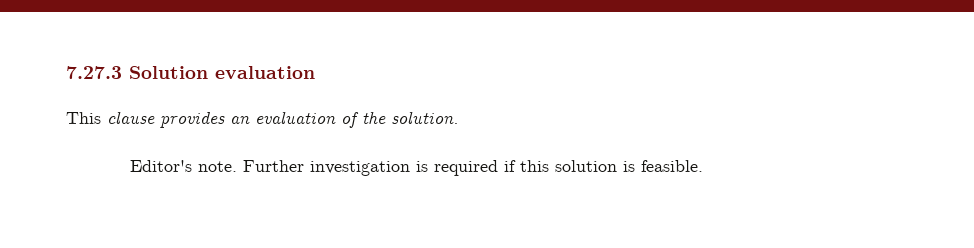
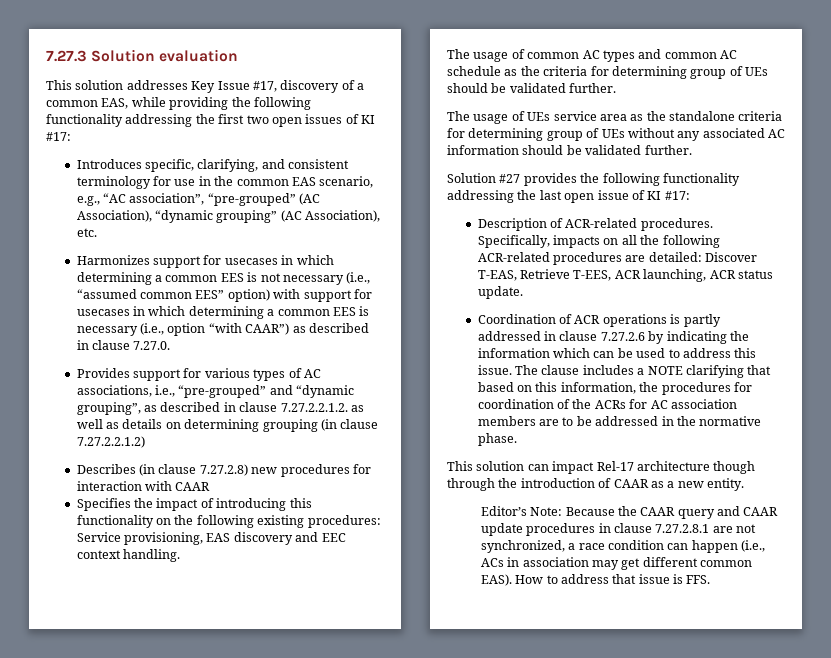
- This clause provides an evaluation of the solution.
- Editor's note. Further investigation is required if this solution is feasible.
+ This solution addresses Key Issue #17, discovery of a common EAS, while providing the following functionality addressing the first two open issues of KI #17:
+ Introduces specific, clarifying, and consistent terminology for use in the common EAS scenario, e.g., “AC association”, “pre-grouped” (AC Association), “dynamic grouping” (AC Association), etc.
+ Harmonizes support for usecases in which determining a common EES is not necessary (i.e., “assumed common EES” option) with support for usecases in which determining a common EES is necessary (i.e., option “with CAAR”) as described in clause 7.27.0.
+ Provides support for various types of AC associations, i.e., “pre-grouped” and “dynamic grouping”, as described in clause 7.27.2.2.1.2. as well as details on determining grouping (in clause 7.27.2.2.1.2)
+ Describes (in clause 7.27.2.8) new procedures for interaction with CAAR
+ Specifies the impact of introducing this functionality on the following existing procedures: Service provisioning, EAS discovery and EEC context handling.
+ The usage of common AC types and common AC schedule as the criteria for determining group of UEs should be validated further.
+ The usage of UEs service area as the standalone criteria for determining group of UEs without any associated AC information should be validated further.
+ Solution #27 provides the following functionality addressing the last open issue of KI #17:
+ Description of ACR-related procedures. Specifically, impacts on all the following ACR-related procedures are detailed: Discover T-EAS, Retrieve T-EES, ACR launching, ACR status update.
+ Coordination of ACR operations is partly addressed in clause 7.27.2.6 by indicating the information which can be used to address this issue. The clause includes a NOTE clarifying that based on this information, the procedures for coordination of the ACRs for AC association members are to be addressed in the normative phase.
+ This solution can impact Rel-17 architecture though through the introduction of CAAR as a new entity.
+ Editor’s Note: Because the CAAR query and CAAR update procedures in clause 7.27.2.8.1 are not synchronized, a race condition can happen (i.e., ACs in association may get different common EAS). How to address that issue is FFS.

